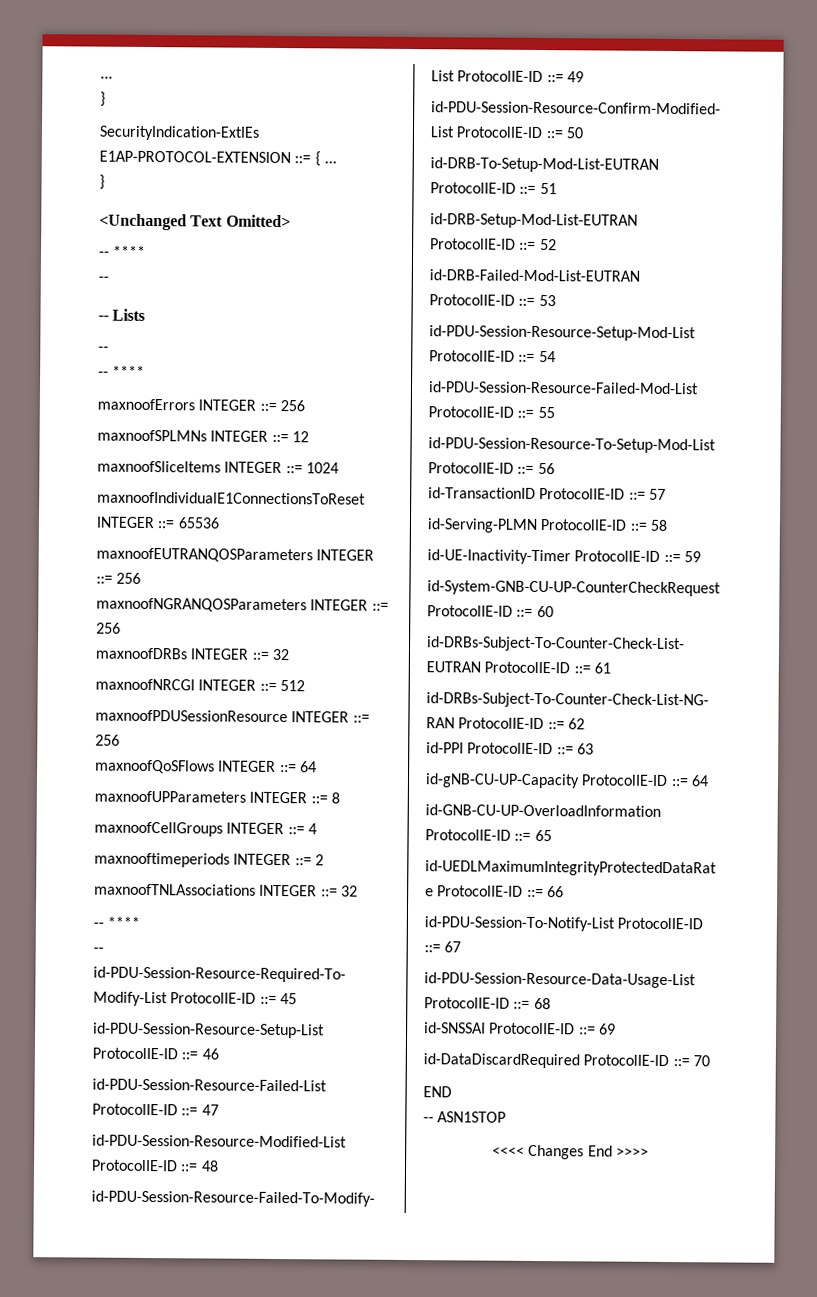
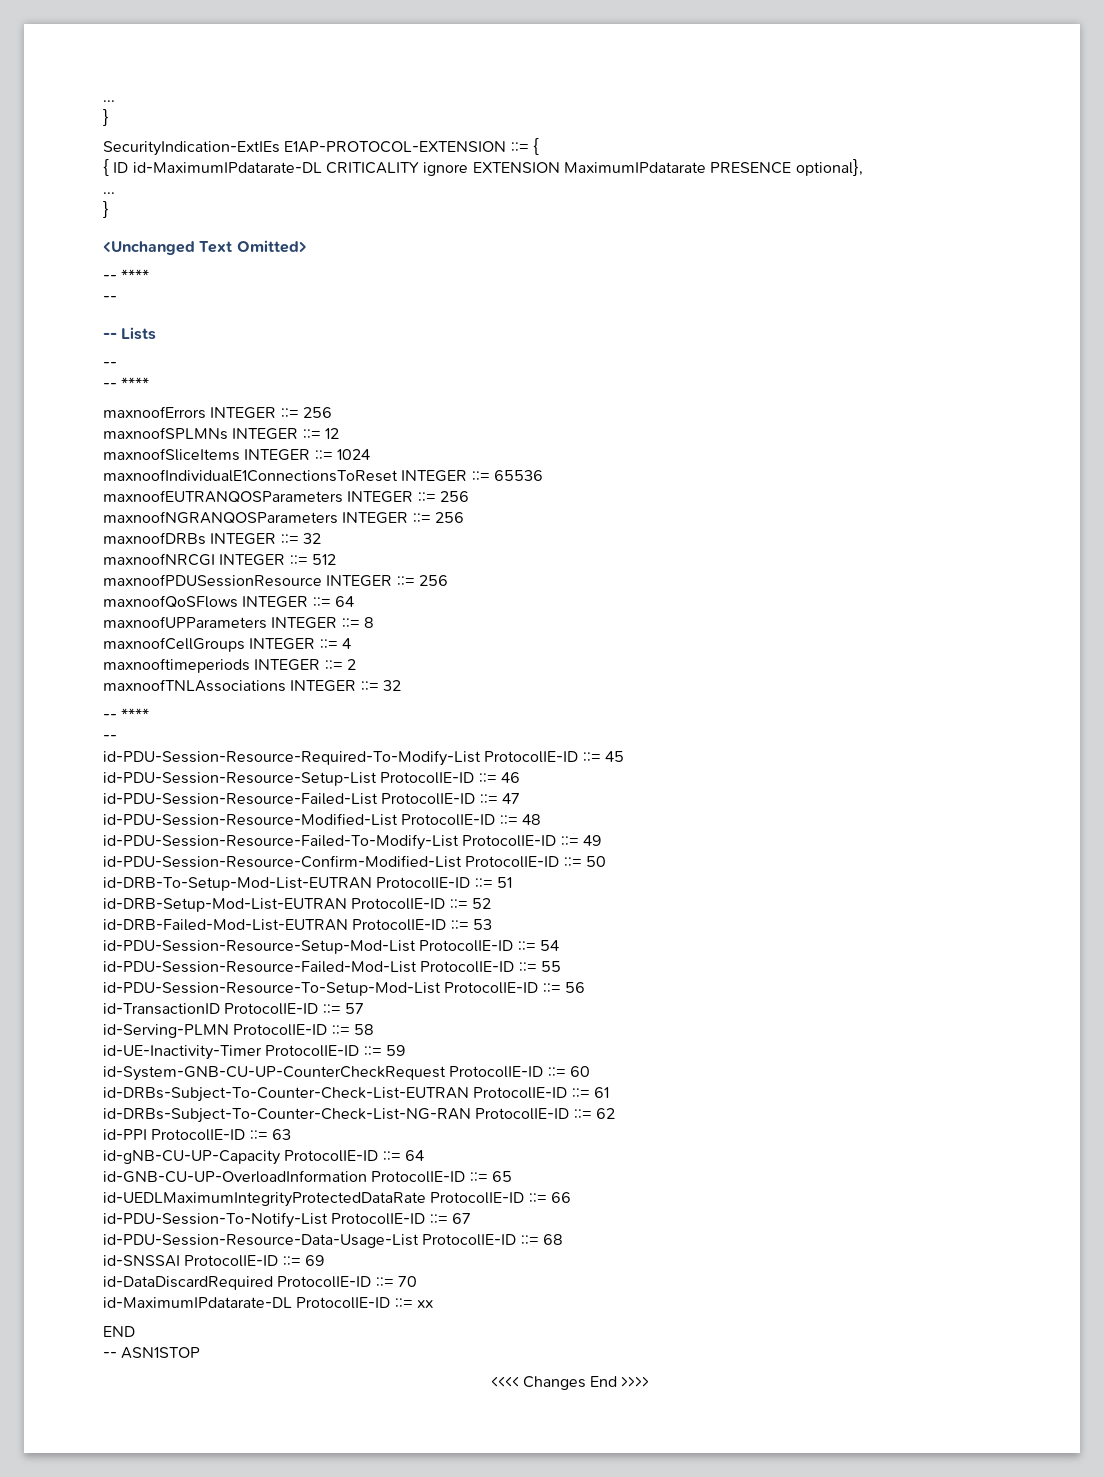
- SecurityIndication-ExtIEs E1AP-PROTOCOL-EXTENSION ::= { ...
+ SecurityIndication-ExtIEs E1AP-PROTOCOL-EXTENSION ::= {
+ { ID id-MaximumIPdatarate-DL CRITICALITY ignore EXTENSION MaximumIPdatarate PRESENCE optional},
+ ...
+ id-MaximumIPdatarate-DL ProtocolIE-ID ::= xx

